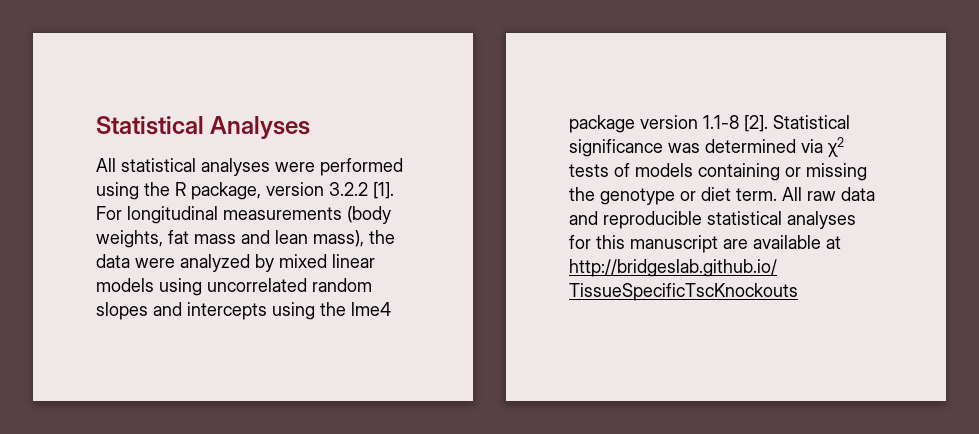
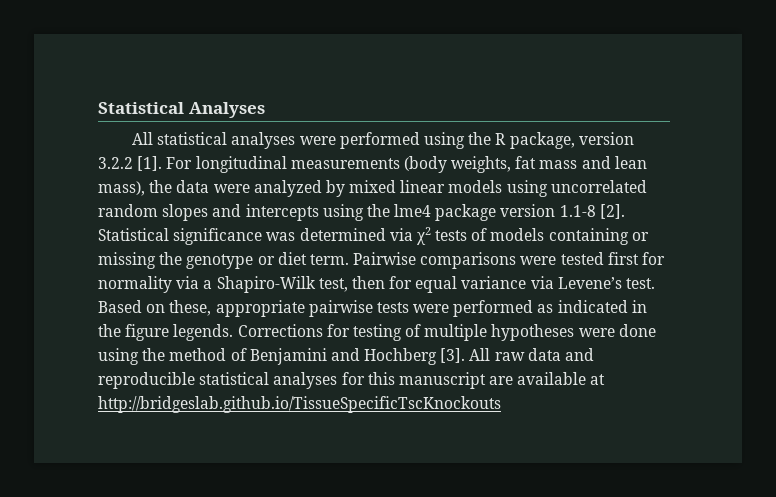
+ Pairwise comparisons were tested first for normality via a Shapiro-Wilk test, then for equal variance via Levene’s test. Based on these, appropriate pairwise tests were performed as indicated in the figure legends. Corrections for testing of multiple hypotheses were done using the method of Benjamini and Hochberg [3].

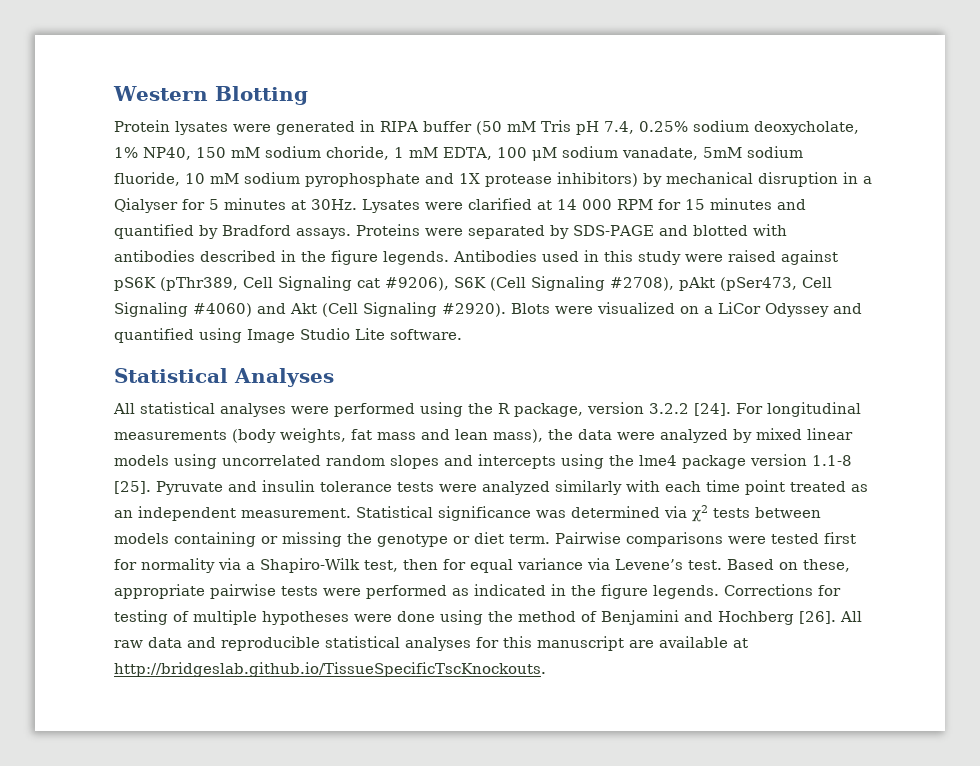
+ Western Blotting
+ Protein lysates were generated in RIPA buffer (50 mM Tris pH 7.4, 0.25% sodium deoxycholate, 1% NP40, 150 mM sodium choride, 1 mM EDTA, 100 μM sodium vanadate, 5mM sodium fluoride, 10 mM sodium pyrophosphate and 1X protease inhibitors) by mechanical disruption in a Qialyser for 5 minutes at 30Hz. Lysates were clarified at 14 000 RPM for 15 minutes and quantified by Bradford assays. Proteins were separated by SDS-PAGE and blotted with antibodies described in the figure legends. Antibodies used in this study were raised against pS6K (pThr389, Cell Signaling cat #9206), S6K (Cell Signaling #2708), pAkt (pSer473, Cell Signaling #4060) and Akt (Cell Signaling #2920). Blots were visualized on a LiCor Odyssey and quantified using Image Studio Lite software.
- All statistical analyses were performed using the R package, version 3.2.2 [1].
+ All statistical analyses were performed using the R package, version 3.2.2 [24].
- For longitudinal measurements (body weights, fat mass and lean mass), the data were analyzed by mixed linear models using uncorrelated random slopes and intercepts using the lme4 package version 1.1-8 [2].
+ For longitudinal measurements (body weights, fat mass and lean mass), the data were analyzed by mixed linear models using uncorrelated random slopes and intercepts using the lme4 package version 1.1-8 [25]. Pyruvate and insulin tolerance tests were analyzed similarly with each time point treated as an independent measurement.
- Statistical significance was determined via χ2 tests of models containing or missing the genotype or diet term.
+ Statistical significance was determined via χ2 tests between models containing or missing the genotype or diet term.
- Corrections for testing of multiple hypotheses were done using the method of Benjamini and Hochberg [3].
+ Corrections for testing of multiple hypotheses were done using the method of Benjamini and Hochberg [26].
- All raw data and reproducible statistical analyses for this manuscript are available at http://bridgeslab.github.io/TissueSpecificTscKnockouts
+ All raw data and reproducible statistical analyses for this manuscript are available at http://bridgeslab.github.io/TissueSpecificTscKnockouts.

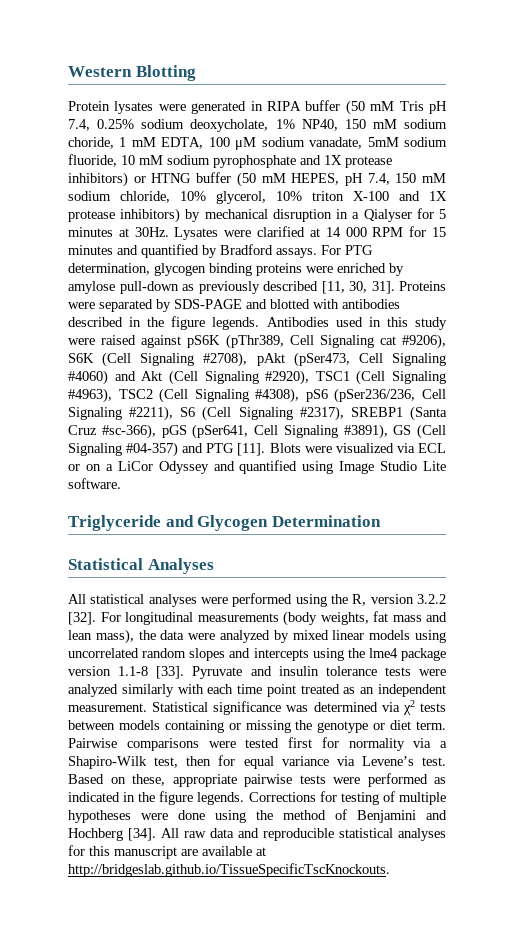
- Protein lysates were generated in RIPA buffer (50 mM Tris pH 7.4, 0.25% sodium deoxycholate, 1% NP40, 150 mM sodium choride, 1 mM EDTA, 100 μM sodium vanadate, 5mM sodium fluoride, 10 mM sodium pyrophosphate and 1X protease inhibitors) by mechanical disruption in a Qialyser for 5 minutes at 30Hz.
+ Protein lysates were generated in RIPA buffer (50 mM Tris pH 7.4, 0.25% sodium deoxycholate, 1% NP40, 150 mM sodium choride, 1 mM EDTA, 100 μM sodium vanadate, 5mM sodium fluoride, 10 mM sodium pyrophosphate and 1X protease inhibitors) or HTNG buffer (50 mM HEPES, pH 7.4, 150 mM sodium chloride, 10% glycerol, 10% triton X-100 and 1X protease inhibitors) by mechanical disruption in a Qialyser for 5 minutes at 30Hz.
+ For PTG determination, glycogen binding proteins were enriched by amylose pull-down as previously described [11, 30, 31].
- Antibodies used in this study were raised against pS6K (pThr389, Cell Signaling cat #9206), S6K (Cell Signaling #2708), pAkt (pSer473, Cell Signaling #4060) and Akt (Cell Signaling #2920). Blots were visualized on a LiCor Odyssey and quantified using Image Studio Lite software.
+ Antibodies used in this study were raised against pS6K (pThr389, Cell Signaling cat #9206), S6K (Cell Signaling #2708), pAkt (pSer473, Cell Signaling #4060) and Akt (Cell Signaling #2920), TSC1 (Cell Signaling #4963), TSC2 (Cell Signaling #4308), pS6 (pSer236/236, Cell Signaling #2211), S6 (Cell Signaling #2317), SREBP1 (Santa Cruz #sc-366), pGS (pSer641, Cell Signaling #3891), GS (Cell Signaling #04-357) and PTG [11]. Blots were visualized via ECL or on a LiCor Odyssey and quantified using Image Studio Lite software.
+ Triglyceride and Glycogen Determination
- All statistical analyses were performed using the R package, version 3.2.2 [24].
+ All statistical analyses were performed using the R, version 3.2.2 [32].
- For longitudinal measurements (body weights, fat mass and lean mass), the data were analyzed by mixed linear models using uncorrelated random slopes and intercepts using the lme4 package version 1.1-8 [25].
+ For longitudinal measurements (body weights, fat mass and lean mass), the data were analyzed by mixed linear models using uncorrelated random slopes and intercepts using the lme4 package version 1.1-8 [33].
- Corrections for testing of multiple hypotheses were done using the method of Benjamini and Hochberg [26].
+ Corrections for testing of multiple hypotheses were done using the method of Benjamini and Hochberg [34].

